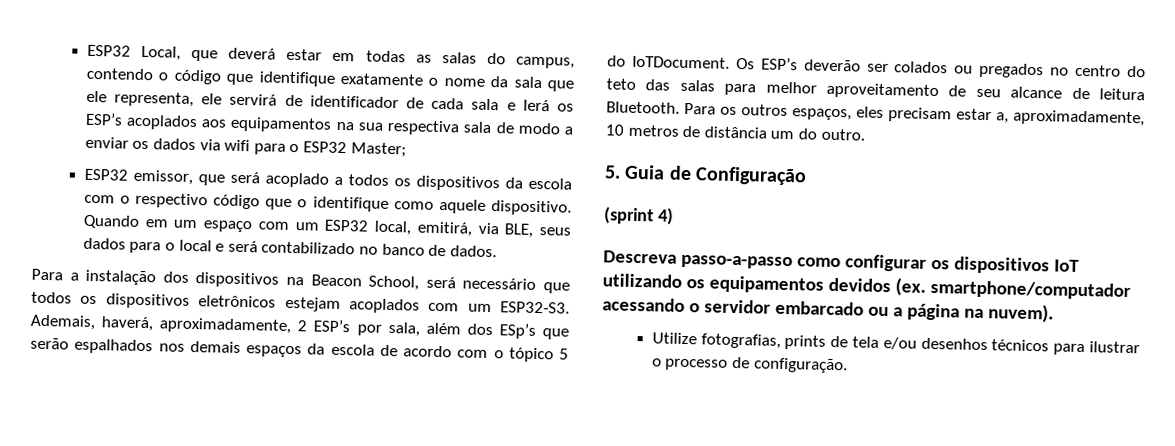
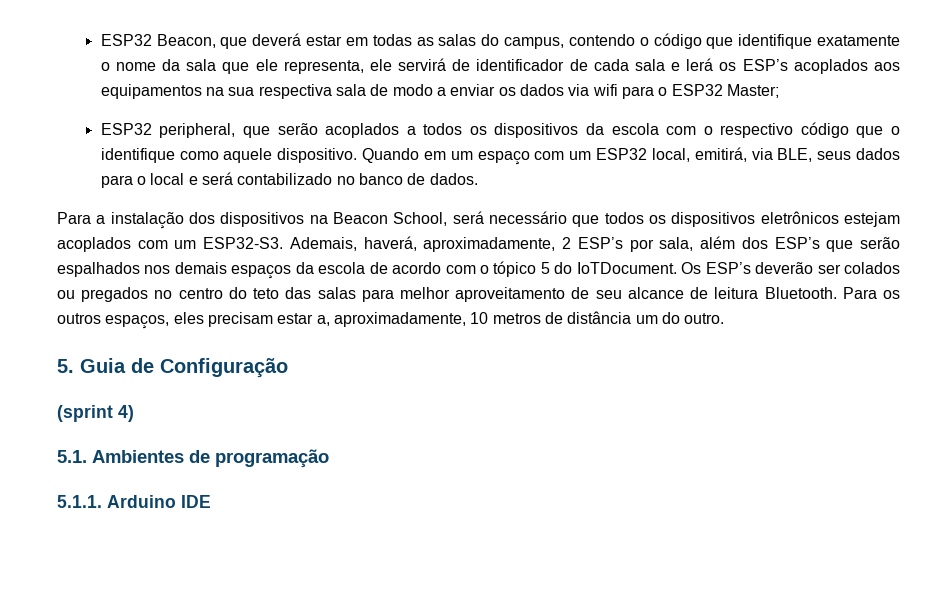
- ESP32 Local, que deverá estar em todas as salas do campus, contendo o código que identifique exatamente o nome da sala que ele representa, ele servirá de identificador de cada sala e lerá os ESP’s acoplados aos equipamentos na sua respectiva sala de modo a enviar os dados via wifi para o ESP32 Master;
+ ESP32 Beacon, que deverá estar em todas as salas do campus, contendo o código que identifique exatamente o nome da sala que ele representa, ele servirá de identificador de cada sala e lerá os ESP’s acoplados aos equipamentos na sua respectiva sala de modo a enviar os dados via wifi para o ESP32 Master;
- ESP32 emissor, que será acoplado a todos os dispositivos da escola com o respectivo código que o identifique como aquele dispositivo.
+ ESP32 peripheral, que serão acoplados a todos os dispositivos da escola com o respectivo código que o identifique como aquele dispositivo.
- Ademais, haverá, aproximadamente, 2 ESP’s por sala, além dos ESp’s que serão espalhados nos demais espaços da escola de acordo com o tópico 5 do IoTDocument.
+ Ademais, haverá, aproximadamente, 2 ESP’s por sala, além dos ESP’s que serão espalhados nos demais espaços da escola de acordo com o tópico 5 do IoTDocument.
- Descreva passo-a-passo como configurar os dispositivos IoT utilizando os equipamentos devidos (ex. smartphone/computador acessando o servidor embarcado ou a página na nuvem).
- Utilize fotografias, prints de tela e/ou desenhos técnicos para ilustrar o processo de configuração.
+ 5.1. Ambientes de programação
+ 5.1.1. Arduino IDE

